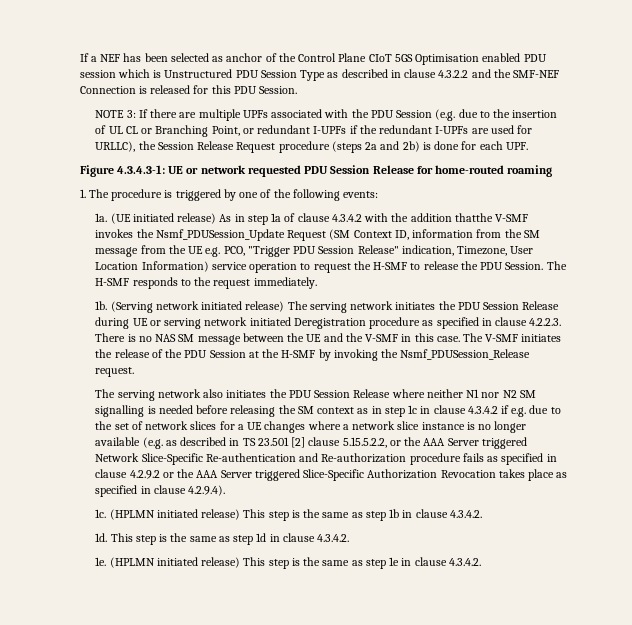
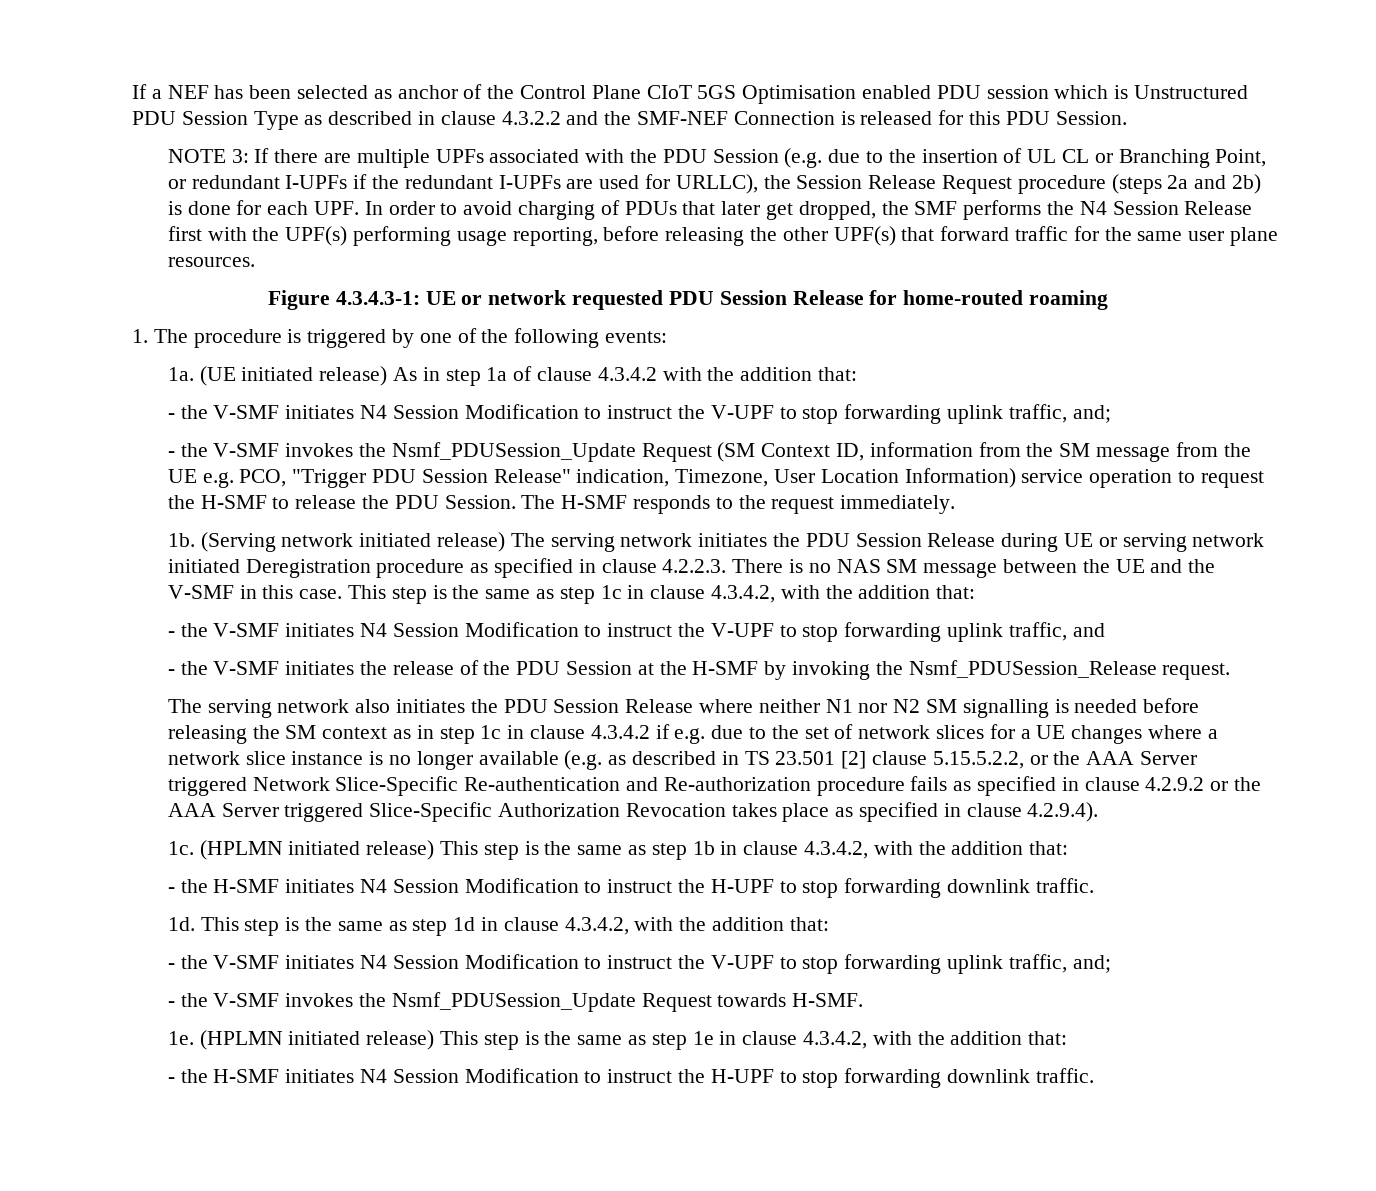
- NOTE 3: If there are multiple UPFs associated with the PDU Session (e.g. due to the insertion of UL CL or Branching Point, or redundant I-UPFs if the redundant I-UPFs are used for URLLC), the Session Release Request procedure (steps 2a and 2b) is done for each UPF.
+ NOTE 3: If there are multiple UPFs associated with the PDU Session (e.g. due to the insertion of UL CL or Branching Point, or redundant I-UPFs if the redundant I-UPFs are used for URLLC), the Session Release Request procedure (steps 2a and 2b) is done for each UPF. In order to avoid charging of PDUs that later get dropped, the SMF performs the N4 Session Release first with the UPF(s) performing usage reporting, before releasing the other UPF(s) that forward traffic for the same user plane resources.
- (UE initiated release) As in step 1a of clause 4.3.4.2 with the addition thatthe V-SMF invokes the Nsmf_PDUSession_Update Request (SM Context ID, information from the SM message from the UE e.g. PCO, "Trigger PDU Session Release" indication, Timezone, User Location Information) service operation to request the H-SMF to release the PDU Session.
+ (UE initiated release) As in step 1a of clause 4.3.4.2 with the addition that:
+ - the V-SMF initiates N4 Session Modification to instruct the V-UPF to stop forwarding uplink traffic, and;
+ - the V-SMF invokes the Nsmf_PDUSession_Update Request (SM Context ID, information from the SM message from the UE e.g. PCO, "Trigger PDU Session Release" indication, Timezone, User Location Information) service operation to request the H-SMF to release the PDU Session.
- The V-SMF initiates the release of the PDU Session at the H-SMF by invoking the Nsmf_PDUSession_Release request.
+ This step is the same as step 1c in clause 4.3.4.2, with the addition that:
+ - the V-SMF initiates N4 Session Modification to instruct the V-UPF to stop forwarding uplink traffic, and
+ - the V-SMF initiates the release of the PDU Session at the H-SMF by invoking the Nsmf_PDUSession_Release request.
- (HPLMN initiated release) This step is the same as step 1b in clause 4.3.4.2.
+ (HPLMN initiated release) This step is the same as step 1b in clause 4.3.4.2, with the addition that:
+ - the H-SMF initiates N4 Session Modification to instruct the H-UPF to stop forwarding downlink traffic.
- This step is the same as step 1d in clause 4.3.4.2.
+ This step is the same as step 1d in clause 4.3.4.2, with the addition that:
+ - the V-SMF initiates N4 Session Modification to instruct the V-UPF to stop forwarding uplink traffic, and;
+ - the V-SMF invokes the Nsmf_PDUSession_Update Request towards H-SMF.
- (HPLMN initiated release) This step is the same as step 1e in clause 4.3.4.2.
+ (HPLMN initiated release) This step is the same as step 1e in clause 4.3.4.2, with the addition that:
+ - the H-SMF initiates N4 Session Modification to instruct the H-UPF to stop forwarding downlink traffic.

